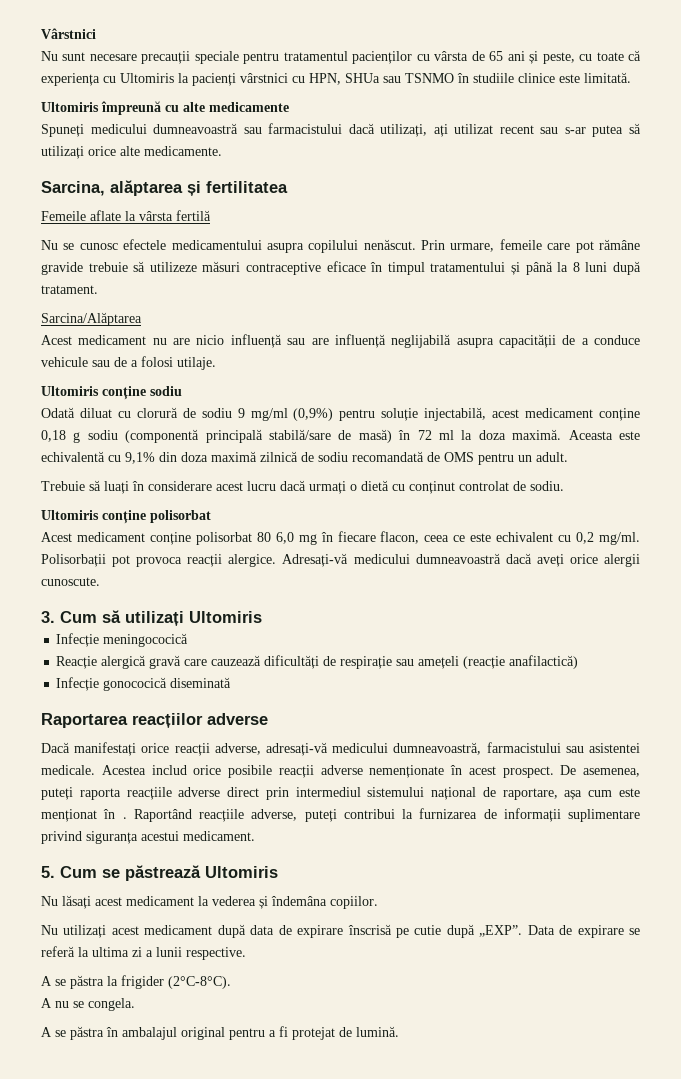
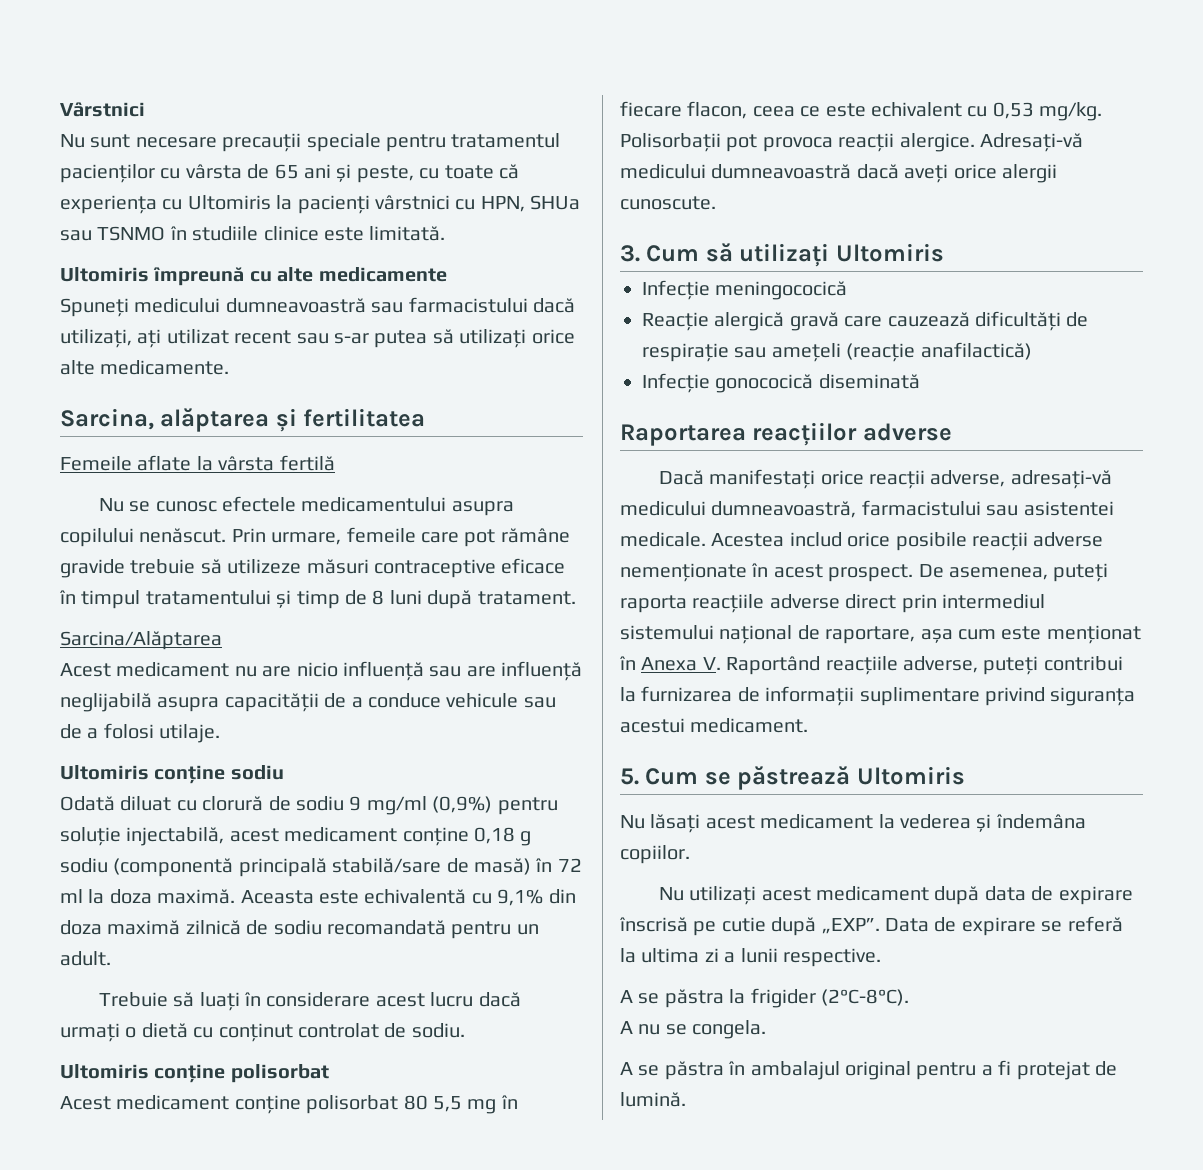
- Prin urmare, femeile care pot rămâne gravide trebuie să utilizeze măsuri contraceptive eficace în timpul tratamentului și până la 8 luni după tratament.
+ Prin urmare, femeile care pot rămâne gravide trebuie să utilizeze măsuri contraceptive eficace în timpul tratamentului și timp de 8 luni după tratament.
- Aceasta este echivalentă cu 9,1% din doza maximă zilnică de sodiu recomandată de OMS pentru un adult.
+ Aceasta este echivalentă cu 9,1% din doza maximă zilnică de sodiu recomandată pentru un adult.
- Acest medicament conține polisorbat 80 6,0 mg în fiecare flacon, ceea ce este echivalent cu 0,2 mg/ml.
+ Acest medicament conține polisorbat 80 5,5 mg în fiecare flacon, ceea ce este echivalent cu 0,53 mg/kg.
- De asemenea, puteți raporta reacțiile adverse direct prin intermediul sistemului național de raportare, așa cum este menționat în . Raportând reacțiile adverse, puteți contribui la furnizarea de informații suplimentare privind siguranța acestui medicament.
+ De asemenea, puteți raporta reacțiile adverse direct prin intermediul sistemului național de raportare, așa cum este menționat în Anexa V. Raportând reacțiile adverse, puteți contribui la furnizarea de informații suplimentare privind siguranța acestui medicament.

